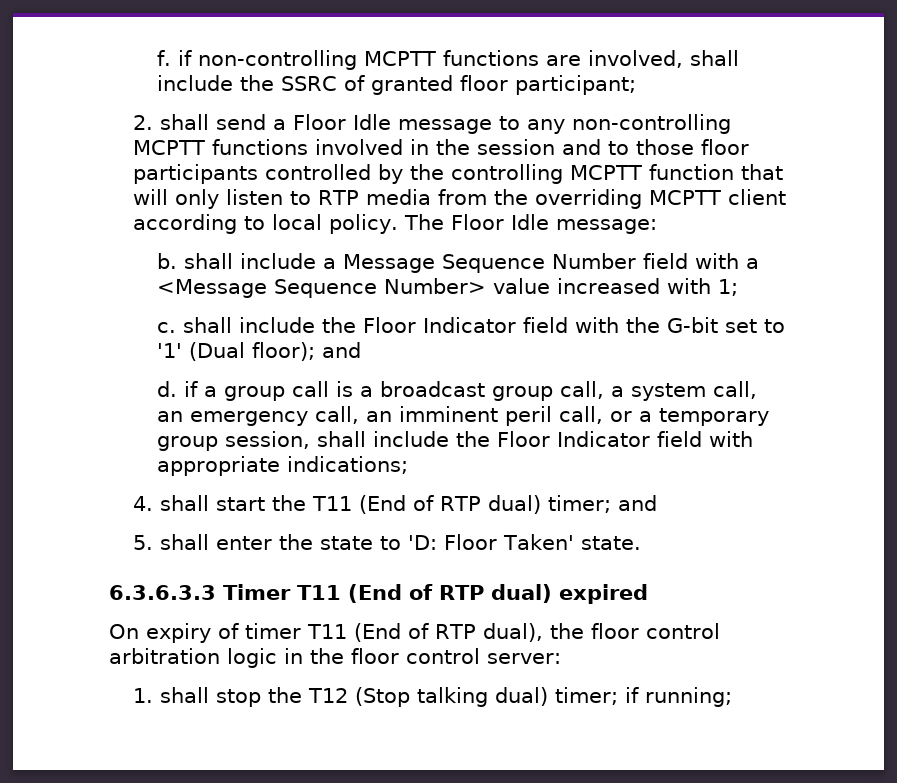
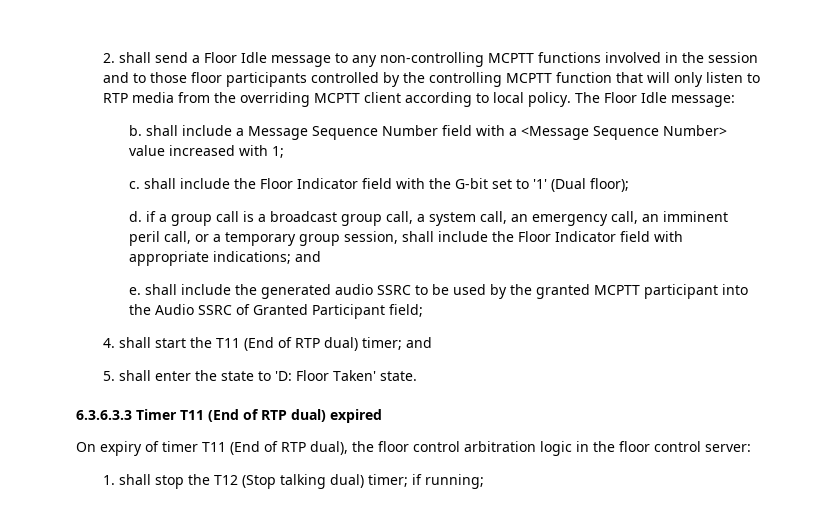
- f. if non-controlling MCPTT functions are involved, shall include the SSRC of granted floor participant;
- c. shall include the Floor Indicator field with the G-bit set to '1' (Dual floor); and
+ c. shall include the Floor Indicator field with the G-bit set to '1' (Dual floor);
- d. if a group call is a broadcast group call, a system call, an emergency call, an imminent peril call, or a temporary group session, shall include the Floor Indicator field with appropriate indications;
+ d. if a group call is a broadcast group call, a system call, an emergency call, an imminent peril call, or a temporary group session, shall include the Floor Indicator field with appropriate indications; and
+ e. shall include the generated audio SSRC to be used by the granted MCPTT participant into the Audio SSRC of Granted Participant field;

